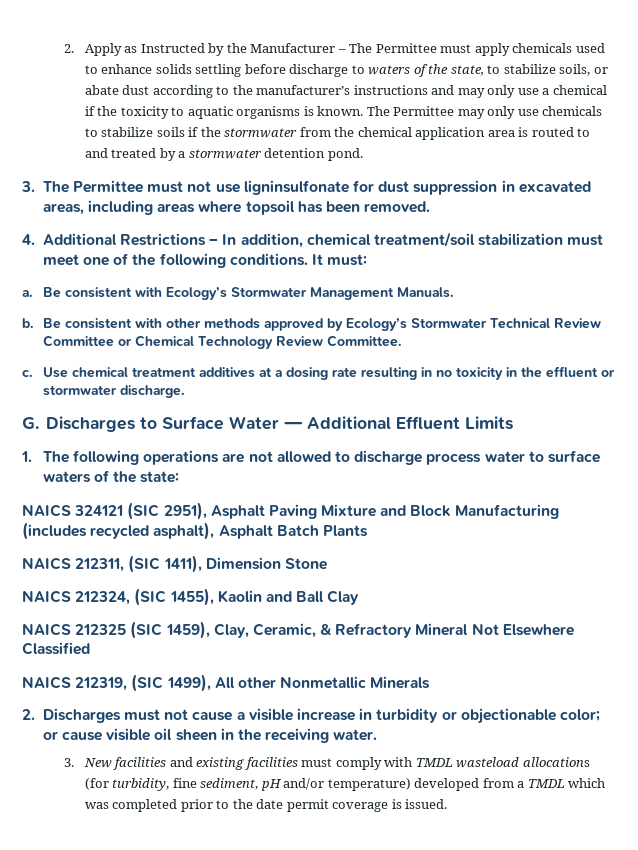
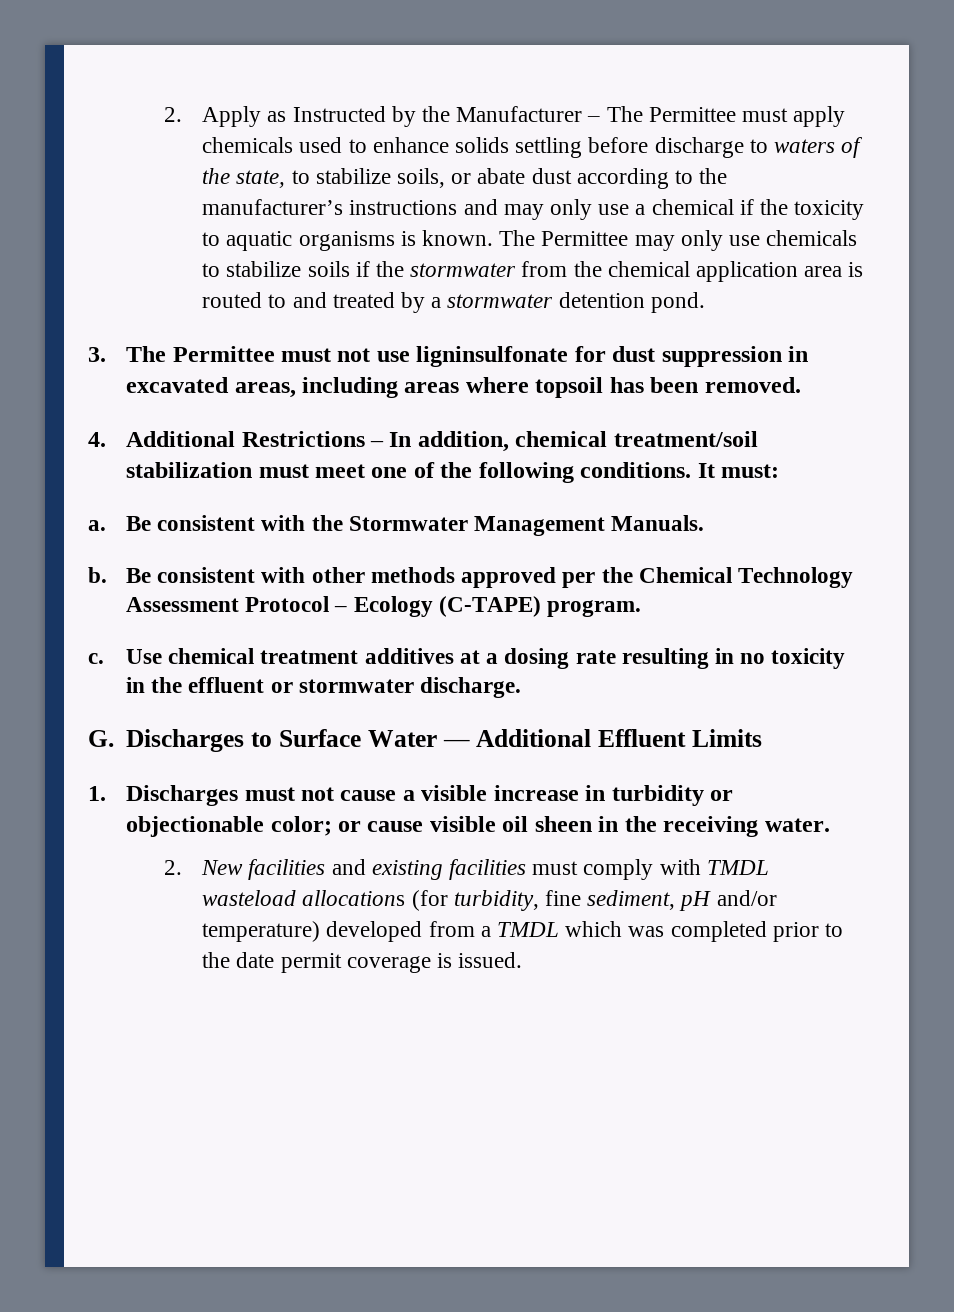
- Be consistent with Ecology’s Stormwater Management Manuals.
+ Be consistent with the Stormwater Management Manuals.
- Be consistent with other methods approved by Ecology’s Stormwater Technical Review Committee or Chemical Technology Review Committee.
+ Be consistent with other methods approved per the Chemical Technology Assessment Protocol – Ecology (C-TAPE) program.
- 1. The following operations are not allowed to discharge process water to surface waters of the state:
- NAICS 324121 (SIC 2951), Asphalt Paving Mixture and Block Manufacturing (includes recycled asphalt), Asphalt Batch Plants
- NAICS 212311, (SIC 1411), Dimension Stone
- NAICS 212324, (SIC 1455), Kaolin and Ball Clay
- NAICS 212325 (SIC 1459), Clay, Ceramic, & Refractory Mineral Not Elsewhere Classified
- NAICS 212319, (SIC 1499), All other Nonmetallic Minerals
- 2. Discharges must not cause a visible increase in turbidity or objectionable color; or cause visible oil sheen in the receiving water.
+ 1. Discharges must not cause a visible increase in turbidity or objectionable color; or cause visible oil sheen in the receiving water.
- 3. New facilities and existing facilities must comply with TMDL wasteload allocations (for turbidity, fine sediment, pH and/or temperature) developed from a TMDL which was completed prior to the date permit coverage is issued.
+ 2. New facilities and existing facilities must comply with TMDL wasteload allocations (for turbidity, fine sediment, pH and/or temperature) developed from a TMDL which was completed prior to the date permit coverage is issued.

